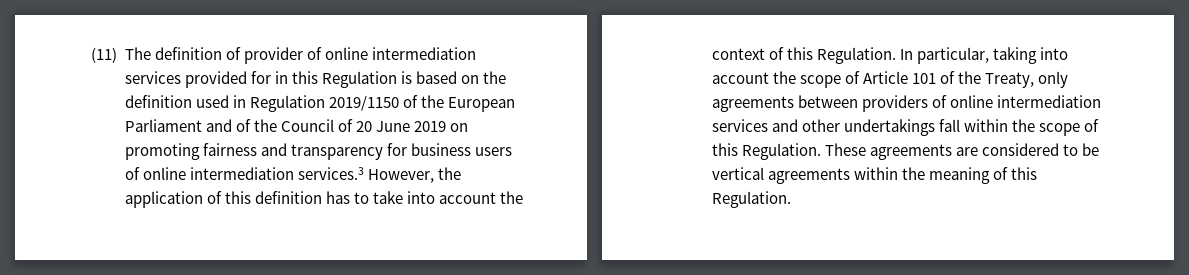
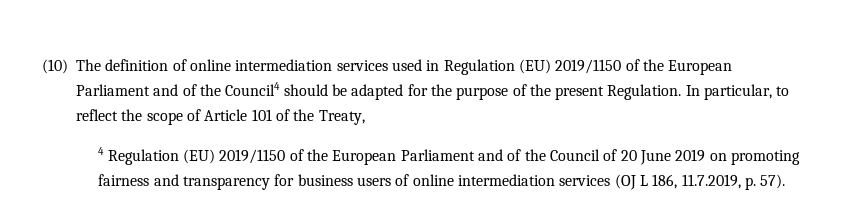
- (11) The definition of provider of online intermediation services provided for in this Regulation is based on the definition used in Regulation 2019/1150 of the European Parliament and of the Council of 20 June 2019 on promoting fairness and transparency for business users of online intermediation services.3 However, the application of this definition has to take into account the context of this Regulation. In particular, taking into account the scope of Article 101 of the Treaty, only agreements between providers of online intermediation services and other undertakings fall within the scope of this Regulation. These agreements are considered to be vertical agreements within the meaning of this Regulation.
+ (10) The definition of online intermediation services used in Regulation (EU) 2019/1150 of the European Parliament and of the Council4 should be adapted for the purpose of the present Regulation. In particular, to reflect the scope of Article 101 of the Treaty,
+ 4 Regulation (EU) 2019/1150 of the European Parliament and of the Council of 20 June 2019 on promoting fairness and transparency for business users of online intermediation services (OJ L 186, 11.7.2019, p. 57).

